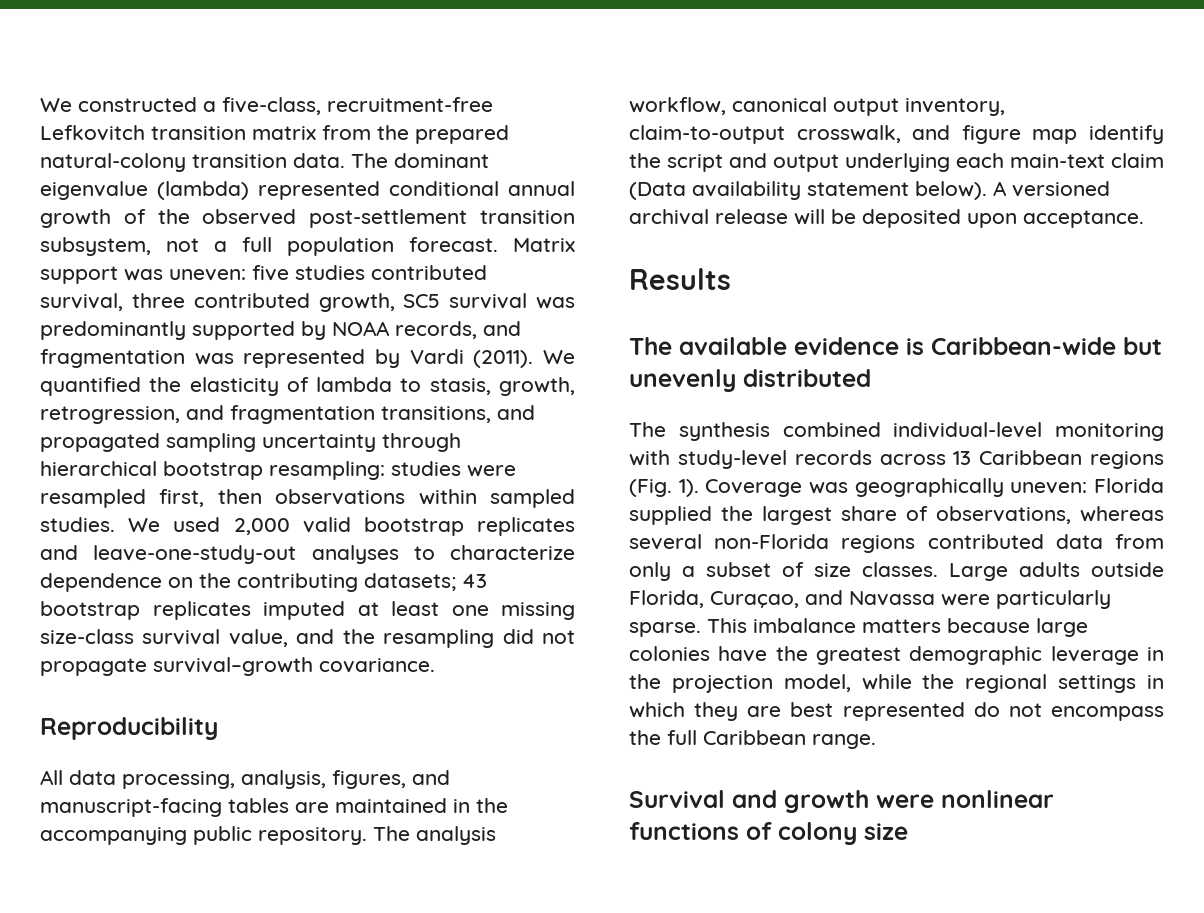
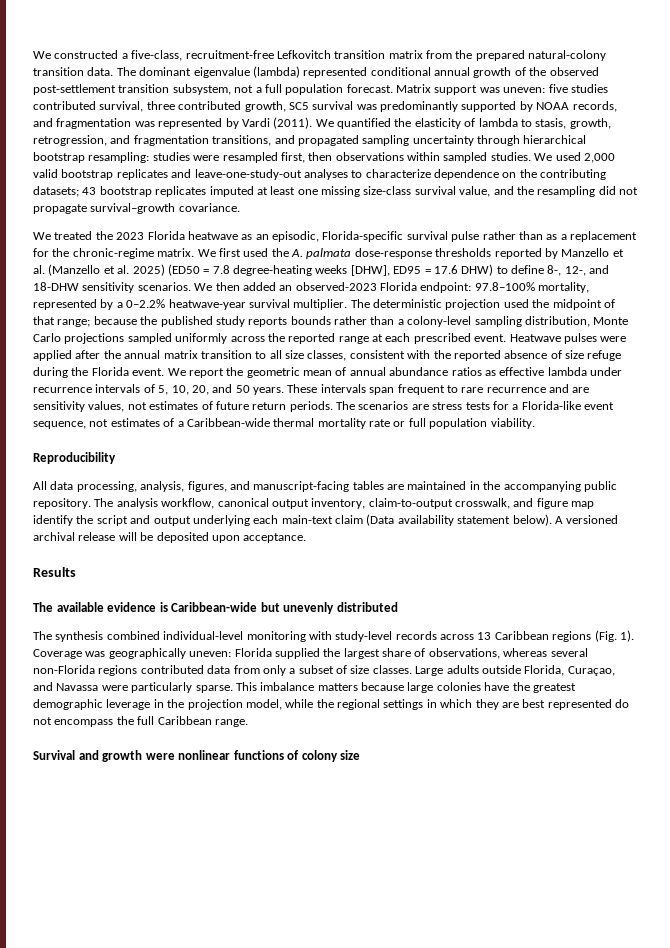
+ We treated the 2023 Florida heatwave as an episodic, Florida-specific survival pulse rather than as a replacement for the chronic-regime matrix. We first used the A. palmata dose-response thresholds reported by Manzello et al. (Manzello et al. 2025) (ED50 = 7.8 degree-heating weeks [DHW], ED95 = 17.6 DHW) to define 8-, 12-, and 18-DHW sensitivity scenarios. We then added an observed-2023 Florida endpoint: 97.8–100% mortality, represented by a 0–2.2% heatwave-year survival multiplier. The deterministic projection used the midpoint of that range; because the published study reports bounds rather than a colony-level sampling distribution, Monte Carlo projections sampled uniformly across the reported range at each prescribed event. Heatwave pulses were applied after the annual matrix transition to all size classes, consistent with the reported absence of size refuge during the Florida event. We report the geometric mean of annual abundance ratios as effective lambda under recurrence intervals of 5, 10, 20, and 50 years. These intervals span frequent to rare recurrence and are sensitivity values, not estimates of future return periods. The scenarios are stress tests for a Florida-like event sequence, not estimates of a Caribbean-wide thermal mortality rate or full population viability.

